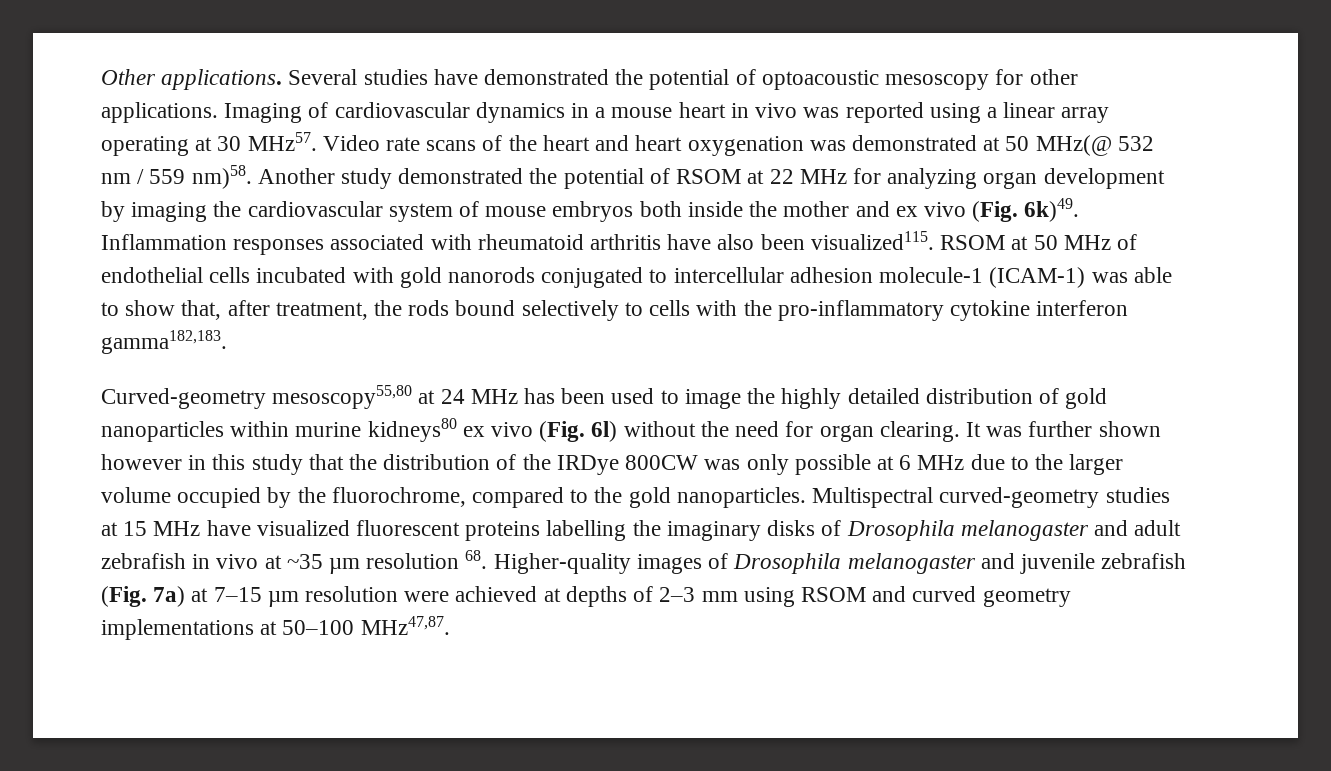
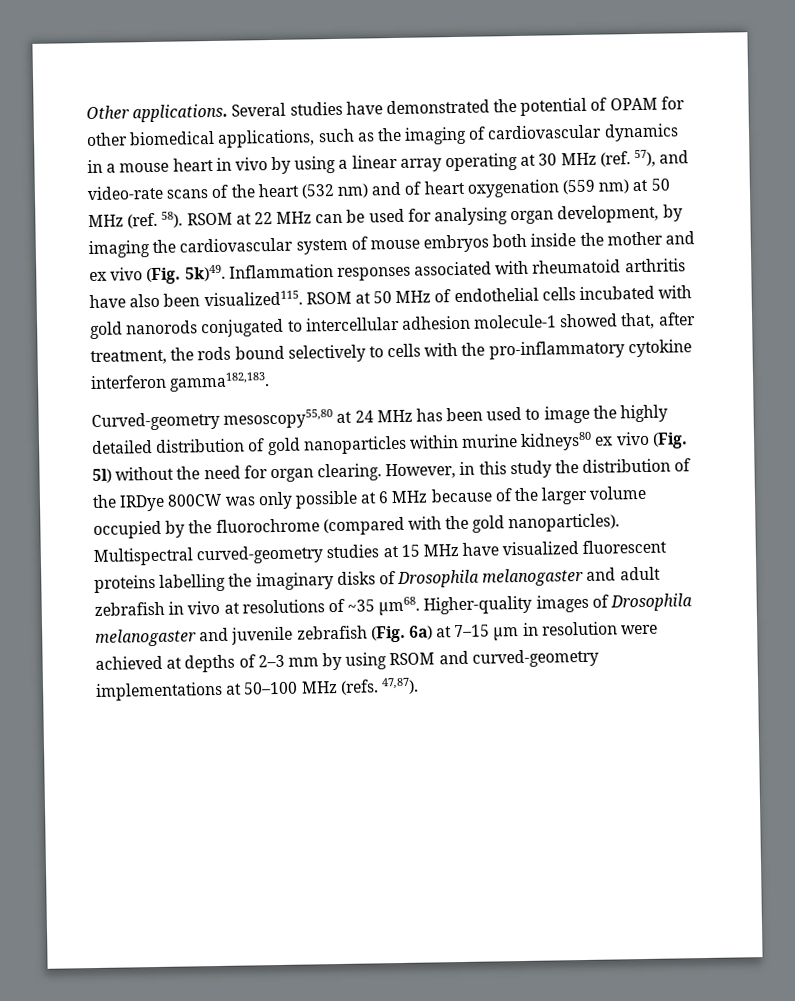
- Several studies have demonstrated the potential of optoacoustic mesoscopy for other applications. Imaging of cardiovascular dynamics in a mouse heart in vivo was reported using a linear array operating at 30 MHz57. Video rate scans of the heart and heart oxygenation was demonstrated at 50 MHz(@ 532 nm / 559 nm)58. Another study demonstrated the potential of RSOM at 22 MHz for analyzing organ development by imaging the cardiovascular system of mouse embryos both inside the mother and ex vivo (Fig. 6k)49.
+ Several studies have demonstrated the potential of OPAM for other biomedical applications, such as the imaging of cardiovascular dynamics in a mouse heart in vivo by using a linear array operating at 30 MHz (ref. 57), and video-rate scans of the heart (532 nm) and of heart oxygenation (559 nm) at 50 MHz (ref. 58). RSOM at 22 MHz can be used for analysing organ development, by imaging the cardiovascular system of mouse embryos both inside the mother and ex vivo (Fig. 5k)49.
- RSOM at 50 MHz of endothelial cells incubated with gold nanorods conjugated to intercellular adhesion molecule-1 (ICAM-1) was able to show that, after treatment, the rods bound selectively to cells with the pro-inflammatory cytokine interferon gamma182,183.
+ RSOM at 50 MHz of endothelial cells incubated with gold nanorods conjugated to intercellular adhesion molecule-1 showed that, after treatment, the rods bound selectively to cells with the pro-inflammatory cytokine interferon gamma182,183.
- Curved-geometry mesoscopy55,80 at 24 MHz has been used to image the highly detailed distribution of gold nanoparticles within murine kidneys80 ex vivo (Fig. 6l) without the need for organ clearing.
+ Curved-geometry mesoscopy55,80 at 24 MHz has been used to image the highly detailed distribution of gold nanoparticles within murine kidneys80 ex vivo (Fig. 5l) without the need for organ clearing.
- It was further shown however in this study that the distribution of the IRDye 800CW was only possible at 6 MHz due to the larger volume occupied by the fluorochrome, compared to the gold nanoparticles.
+ However, in this study the distribution of the IRDye 800CW was only possible at 6 MHz because of the larger volume occupied by the fluorochrome (compared with the gold nanoparticles).
- Multispectral curved-geometry studies at 15 MHz have visualized fluorescent proteins labelling the imaginary disks of Drosophila melanogaster and adult zebrafish in vivo at ~35 µm resolution 68. Higher-quality images of Drosophila melanogaster and juvenile zebrafish (Fig. 7a) at 7–15 µm resolution were achieved at depths of 2–3 mm using RSOM and curved geometry implementations at 50–100 MHz47,87.
+ Multispectral curved-geometry studies at 15 MHz have visualized fluorescent proteins labelling the imaginary disks of Drosophila melanogaster and adult zebrafish in vivo at resolutions of ~35 µm68. Higher-quality images of Drosophila melanogaster and juvenile zebrafish (Fig. 6a) at 7–15 µm in resolution were achieved at depths of 2–3 mm by using RSOM and curved-geometry implementations at 50–100 MHz (refs. 47,87).

